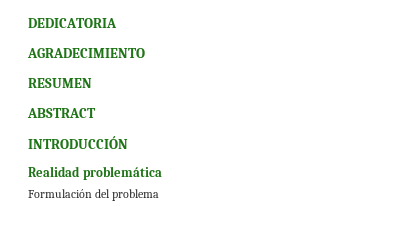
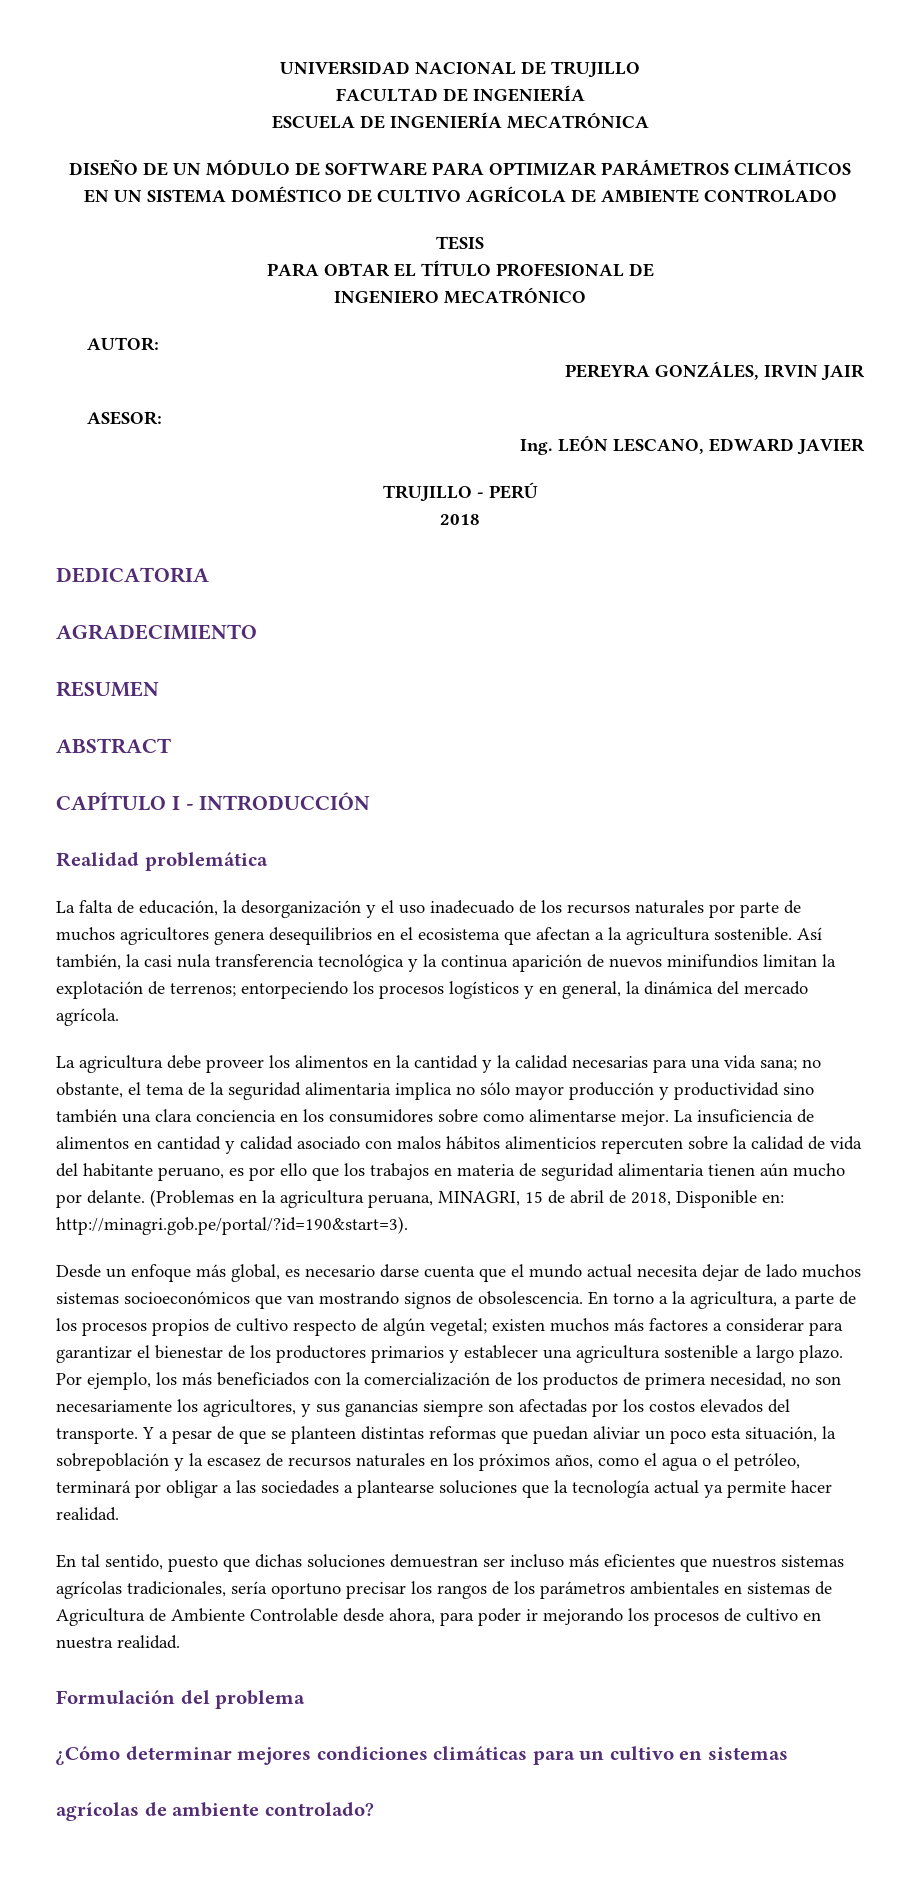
+ UNIVERSIDAD NACIONAL DE TRUJILLO
+ FACULTAD DE INGENIERÍA
+ ESCUELA DE INGENIERÍA MECATRÓNICA
+ DISEÑO DE UN MÓDULO DE SOFTWARE PARA OPTIMIZAR PARÁMETROS CLIMÁTICOS EN UN SISTEMA DOMÉSTICO DE CULTIVO AGRÍCOLA DE AMBIENTE CONTROLADO
+ TESIS
+ PARA OBTAR EL TÍTULO PROFESIONAL DE
+ INGENIERO MECATRÓNICO
+ AUTOR:
+ PEREYRA GONZÁLES, IRVIN JAIR
+ ASESOR:
+ Ing. LEÓN LESCANO, EDWARD JAVIER
+ TRUJILLO - PERÚ
+ 2018
- INTRODUCCIÓN
+ CAPÍTULO I - INTRODUCCIÓN
+ La falta de educación, la desorganización y el uso inadecuado de los recursos naturales por parte de muchos agricultores genera desequilibrios en el ecosistema que afectan a la agricultura sostenible. Así también, la casi nula transferencia tecnológica y la continua aparición de nuevos minifundios limitan la explotación de terrenos; entorpeciendo los procesos logísticos y en general, la dinámica del mercado agrícola.
+ La agricultura debe proveer los alimentos en la cantidad y la calidad necesarias para una vida sana; no obstante, el tema de la seguridad alimentaria implica no sólo mayor producción y productividad sino también una clara conciencia en los consumidores sobre como alimentarse mejor. La insuficiencia de alimentos en cantidad y calidad asociado con malos hábitos alimenticios repercuten sobre la calidad de vida del habitante peruano, es por ello que los trabajos en materia de seguridad alimentaria tienen aún mucho por delante. (Problemas en la agricultura peruana, MINAGRI, 15 de abril de 2018, Disponible en: http://minagri.gob.pe/portal/?id=190&start=3).
+ Desde un enfoque más global, es necesario darse cuenta que el mundo actual necesita dejar de lado muchos sistemas socioeconómicos que van mostrando signos de obsolescencia. En torno a la agricultura, a parte de los procesos propios de cultivo respecto de algún vegetal; existen muchos más factores a considerar para garantizar el bienestar de los productores primarios y establecer una agricultura sostenible a largo plazo. Por ejemplo, los más beneficiados con la comercialización de los productos de primera necesidad, no son necesariamente los agricultores, y sus ganancias siempre son afectadas por los costos elevados del transporte. Y a pesar de que se planteen distintas reformas que puedan aliviar un poco esta situación, la sobrepoblación y la escasez de recursos naturales en los próximos años, como el agua o el petróleo, terminará por obligar a las sociedades a plantearse soluciones que la tecnología actual ya permite hacer realidad.
+ En tal sentido, puesto que dichas soluciones demuestran ser incluso más eficientes que nuestros sistemas agrícolas tradicionales, sería oportuno precisar los rangos de los parámetros ambientales en sistemas de Agricultura de Ambiente Controlable desde ahora, para poder ir mejorando los procesos de cultivo en nuestra realidad.
  Formulación del problema
+ ¿Cómo determinar mejores condiciones climáticas para un cultivo en sistemas
+ agrícolas de ambiente controlado?

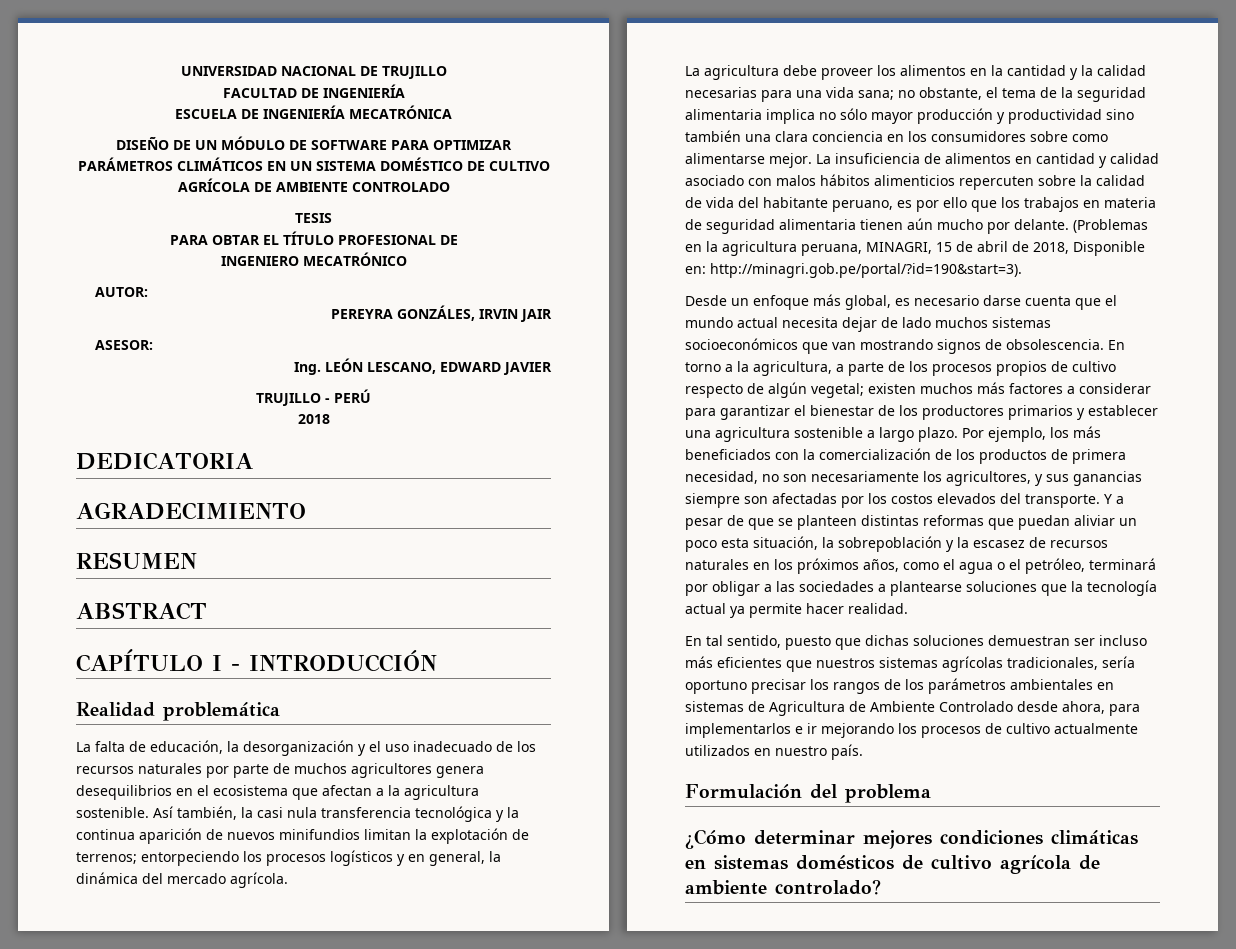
- En tal sentido, puesto que dichas soluciones demuestran ser incluso más eficientes que nuestros sistemas agrícolas tradicionales, sería oportuno precisar los rangos de los parámetros ambientales en sistemas de Agricultura de Ambiente Controlable desde ahora, para poder ir mejorando los procesos de cultivo en nuestra realidad.
+ En tal sentido, puesto que dichas soluciones demuestran ser incluso más eficientes que nuestros sistemas agrícolas tradicionales, sería oportuno precisar los rangos de los parámetros ambientales en sistemas de Agricultura de Ambiente Controlado desde ahora, para implementarlos e ir mejorando los procesos de cultivo actualmente utilizados en nuestro país.
- ¿Cómo determinar mejores condiciones climáticas para un cultivo en sistemas
- agrícolas de ambiente controlado?
+ ¿Cómo determinar mejores condiciones climáticas en sistemas domésticos de cultivo agrícola de ambiente controlado?

